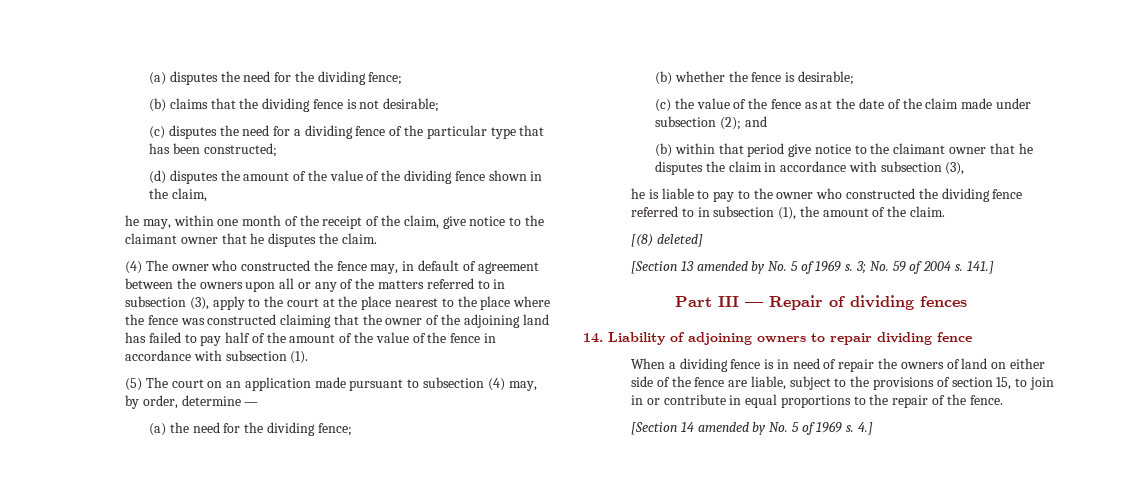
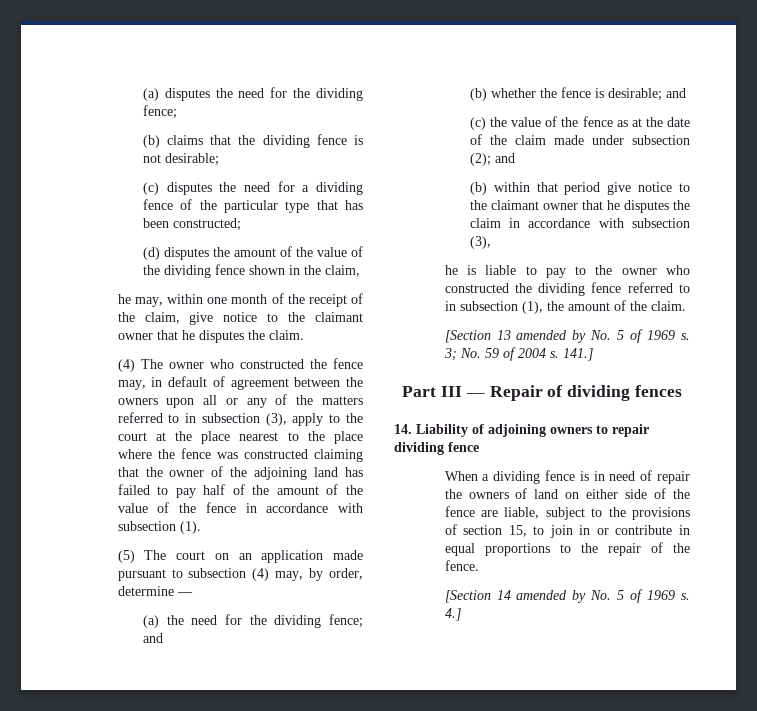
- (a) the need for the dividing fence;
+ (a) the need for the dividing fence; and
- (b) whether the fence is desirable;
+ (b) whether the fence is desirable; and
- [(8) deleted]

